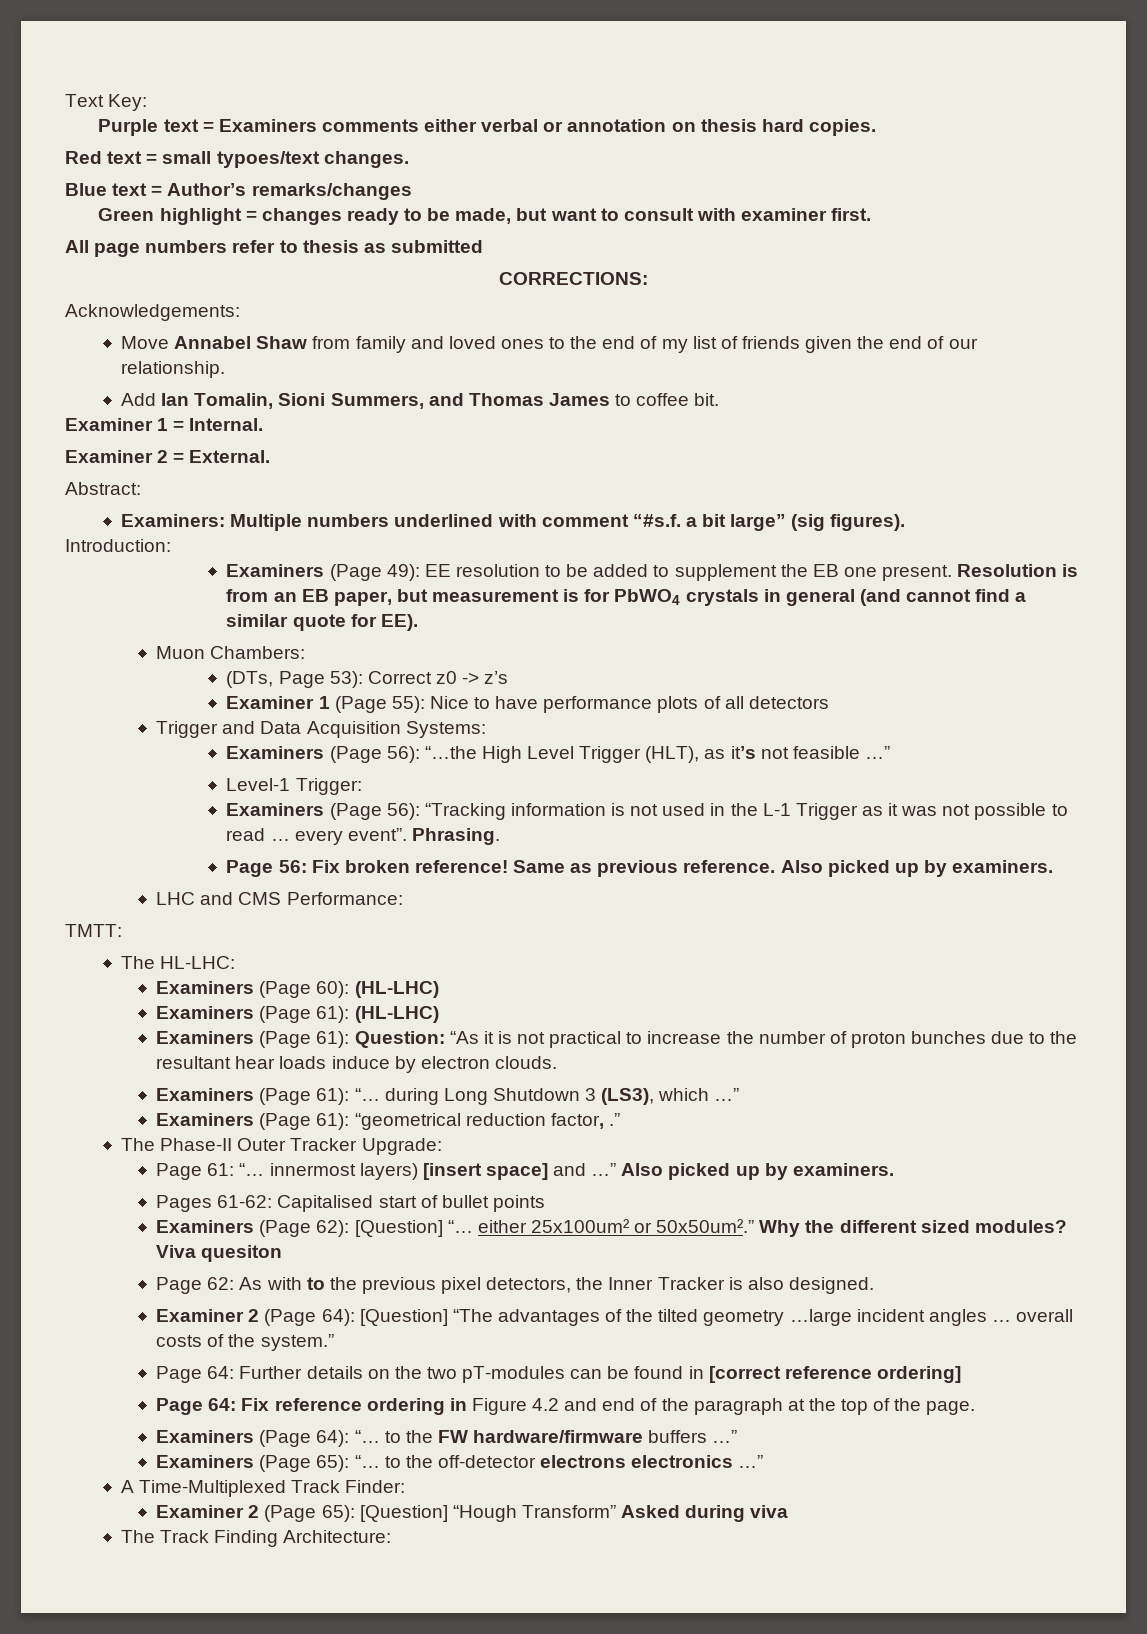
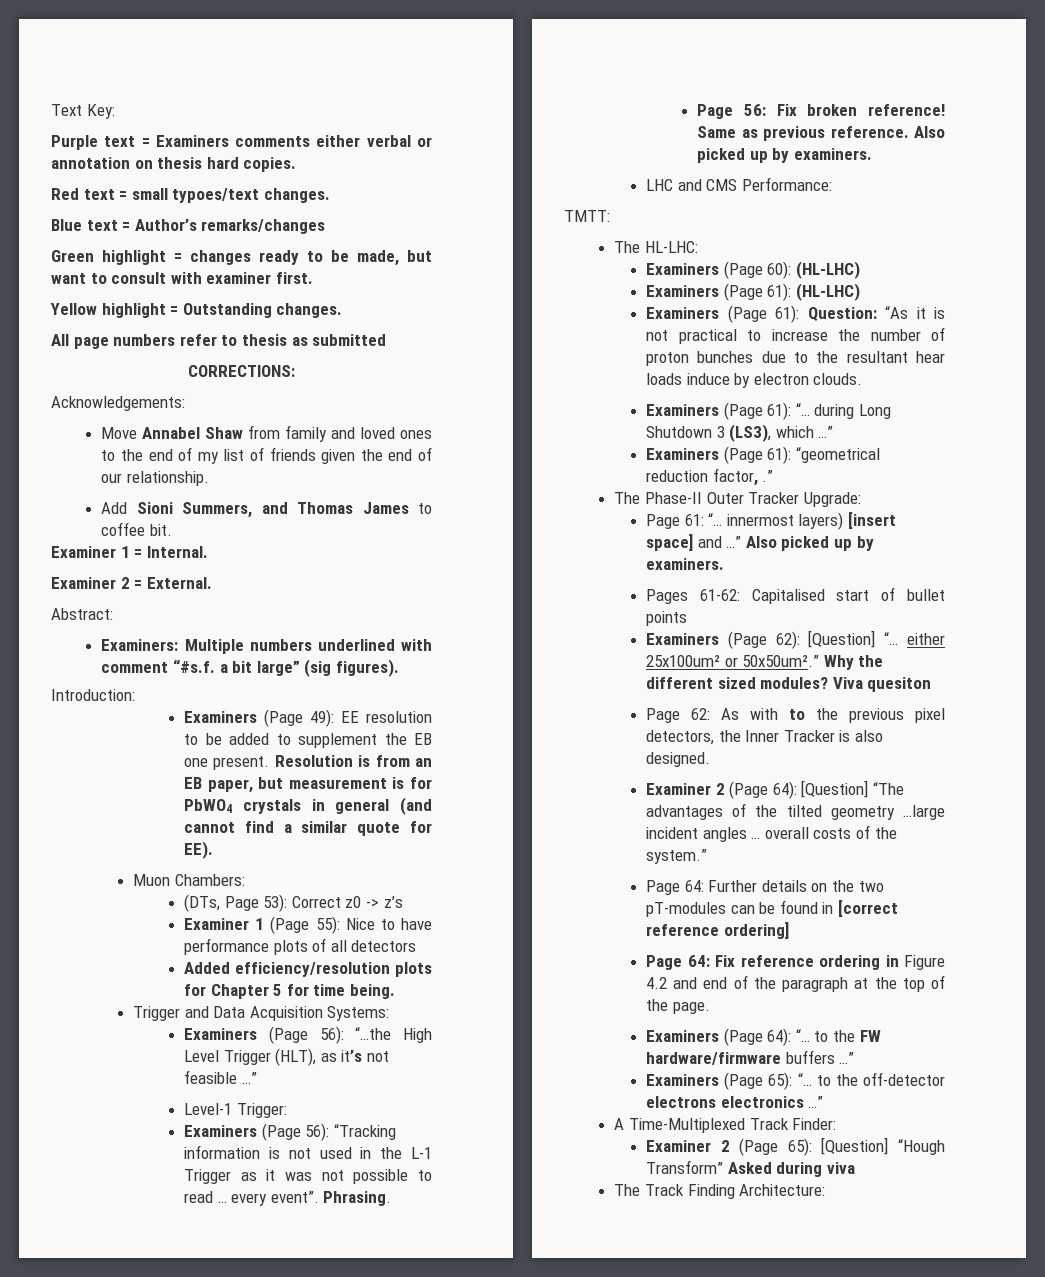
+ Yellow highlight = Outstanding changes.
- Add Ian Tomalin, Sioni Summers, and Thomas James to coffee bit.
+ Add Sioni Summers, and Thomas James to coffee bit.
+ Added efficiency/resolution plots for Chapter 5 for time being.

